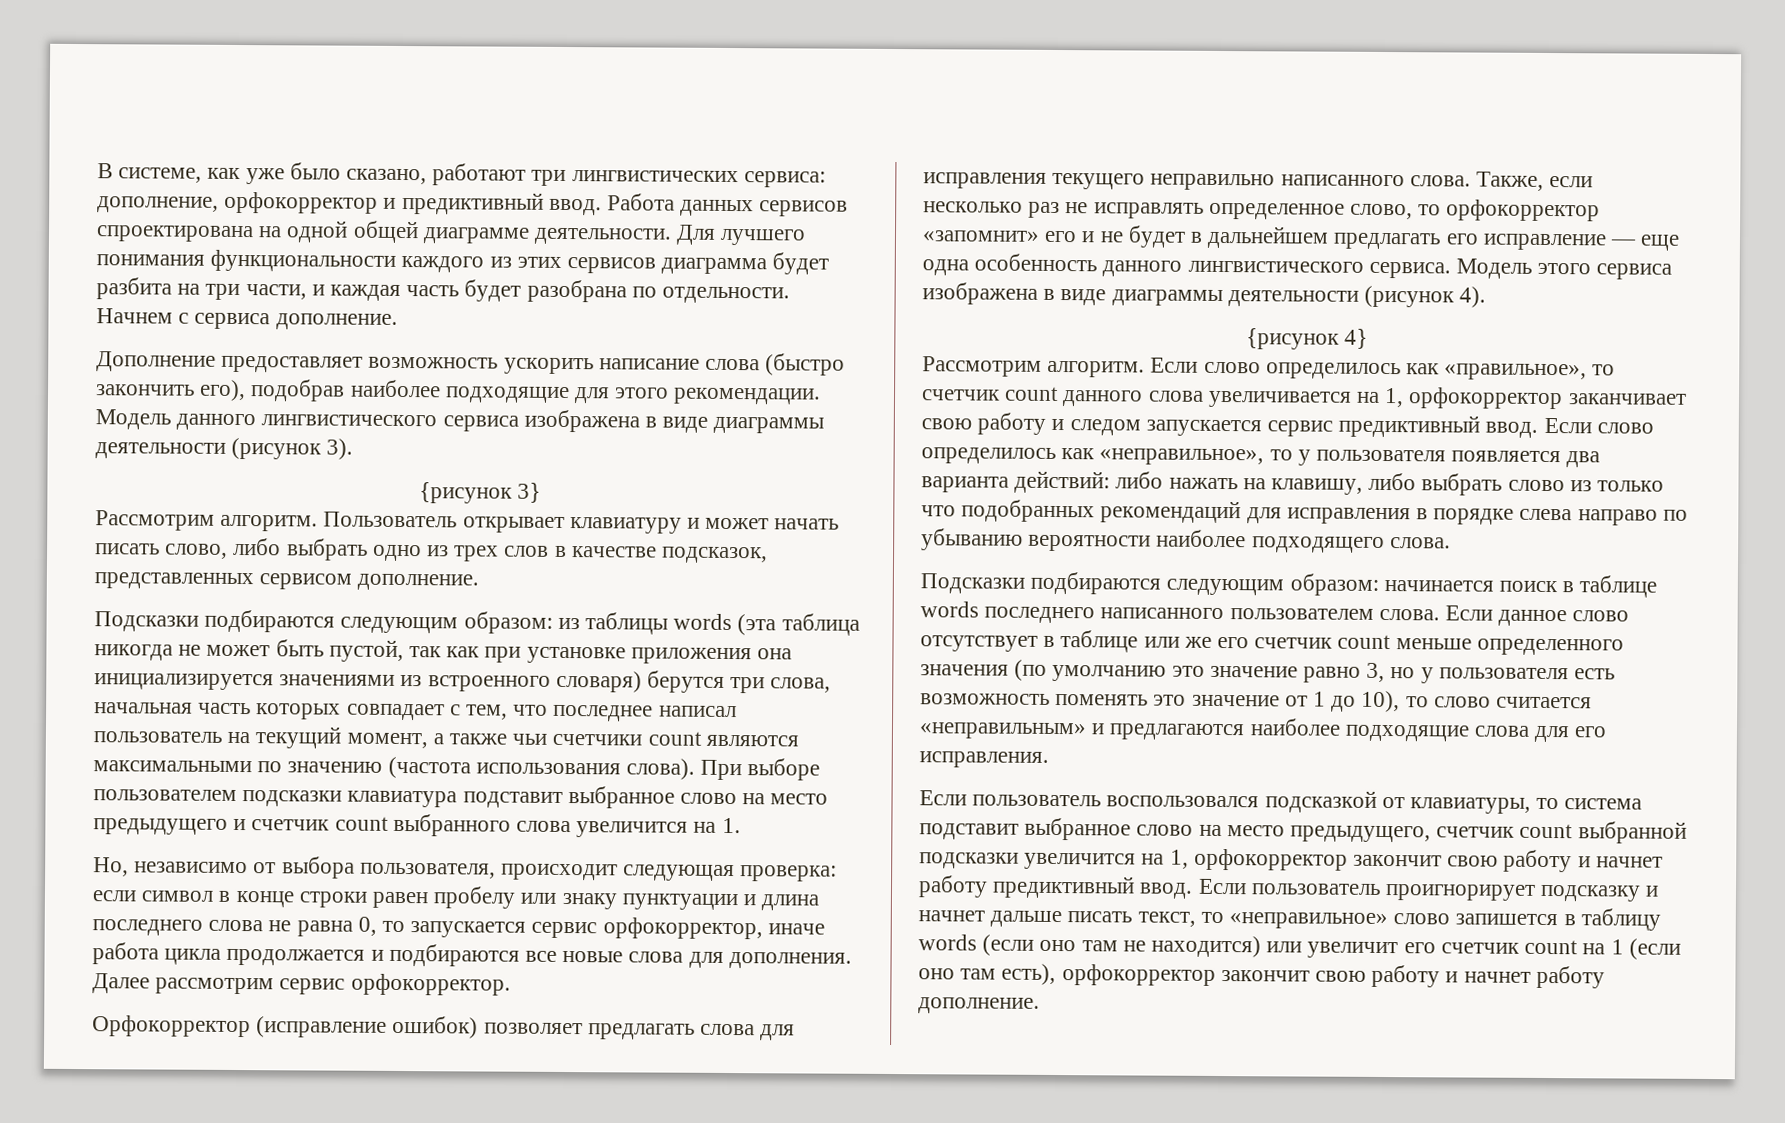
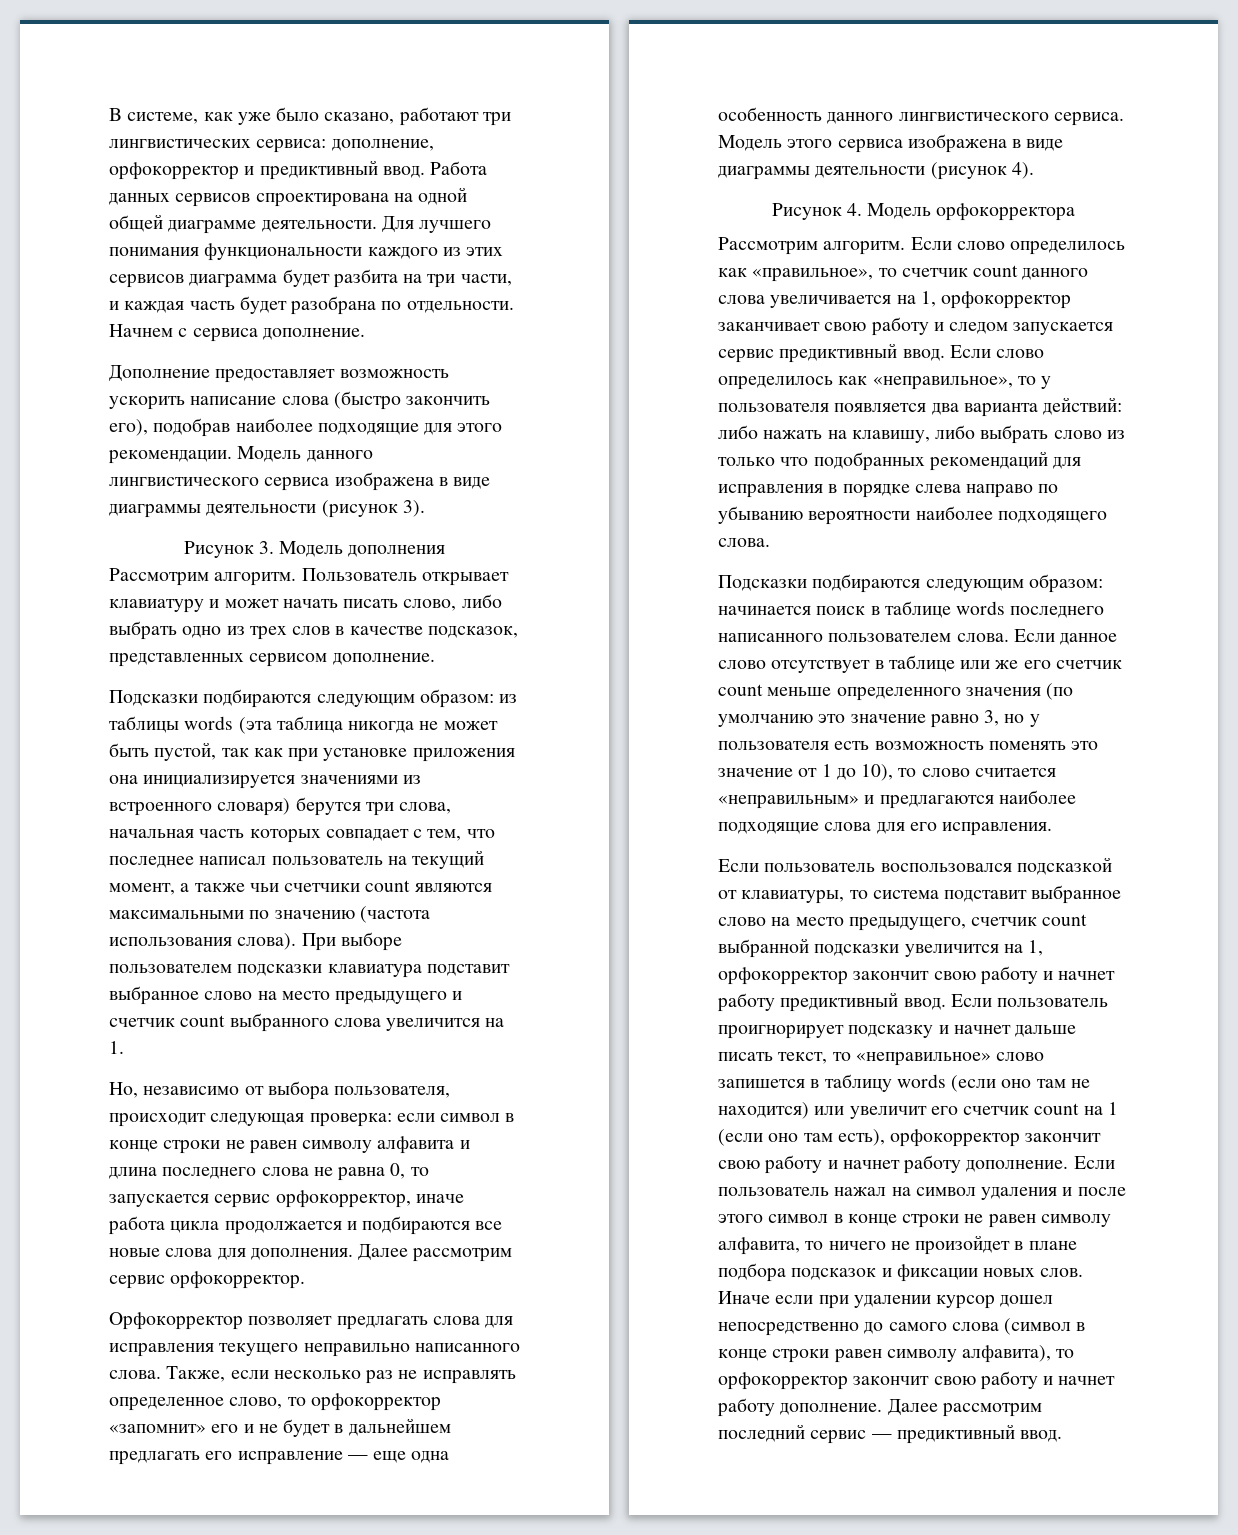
- {рисунок 3}
+ Рисунок 3. Модель дополнения
- Но, независимо от выбора пользователя, происходит следующая проверка: если символ в конце строки равен пробелу или знаку пунктуации и длина последнего слова не равна 0, то запускается сервис орфокорректор, иначе работа цикла продолжается и подбираются все новые слова для дополнения.
+ Но, независимо от выбора пользователя, происходит следующая проверка: если символ в конце строки не равен символу алфавита и длина последнего слова не равна 0, то запускается сервис орфокорректор, иначе работа цикла продолжается и подбираются все новые слова для дополнения.
- Орфокорректор (исправление ошибок) позволяет предлагать слова для исправления текущего неправильно написанного слова.
+ Орфокорректор позволяет предлагать слова для исправления текущего неправильно написанного слова.
- {рисунок 4}
+ Рисунок 4. Модель орфокорректора
+ Если пользователь нажал на символ удаления и после этого символ в конце строки не равен символу алфавита, то ничего не произойдет в плане подбора подсказок и фиксации новых слов. Иначе если при удалении курсор дошел непосредственно до самого слова (символ в конце строки равен символу алфавита), то орфокорректор закончит свою работу и начнет работу дополнение. Далее рассмотрим последний сервис — предиктивный ввод.

